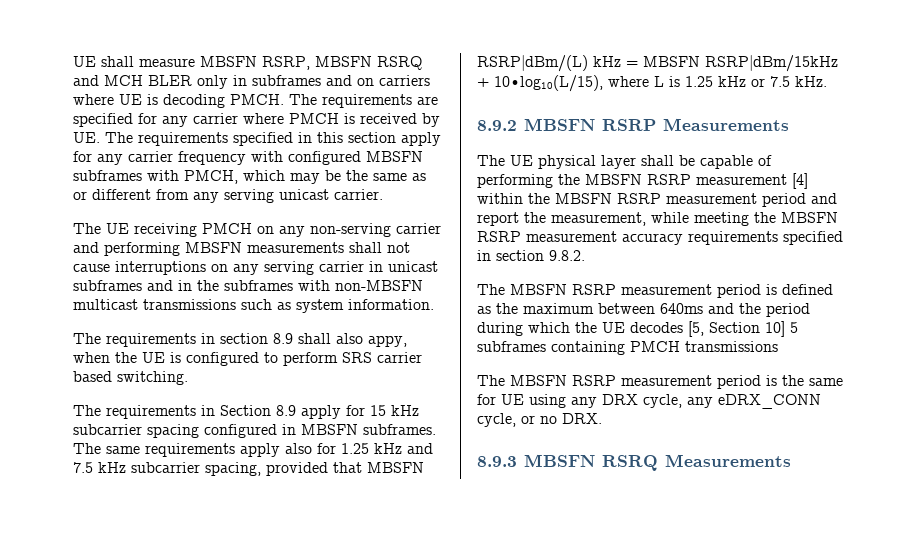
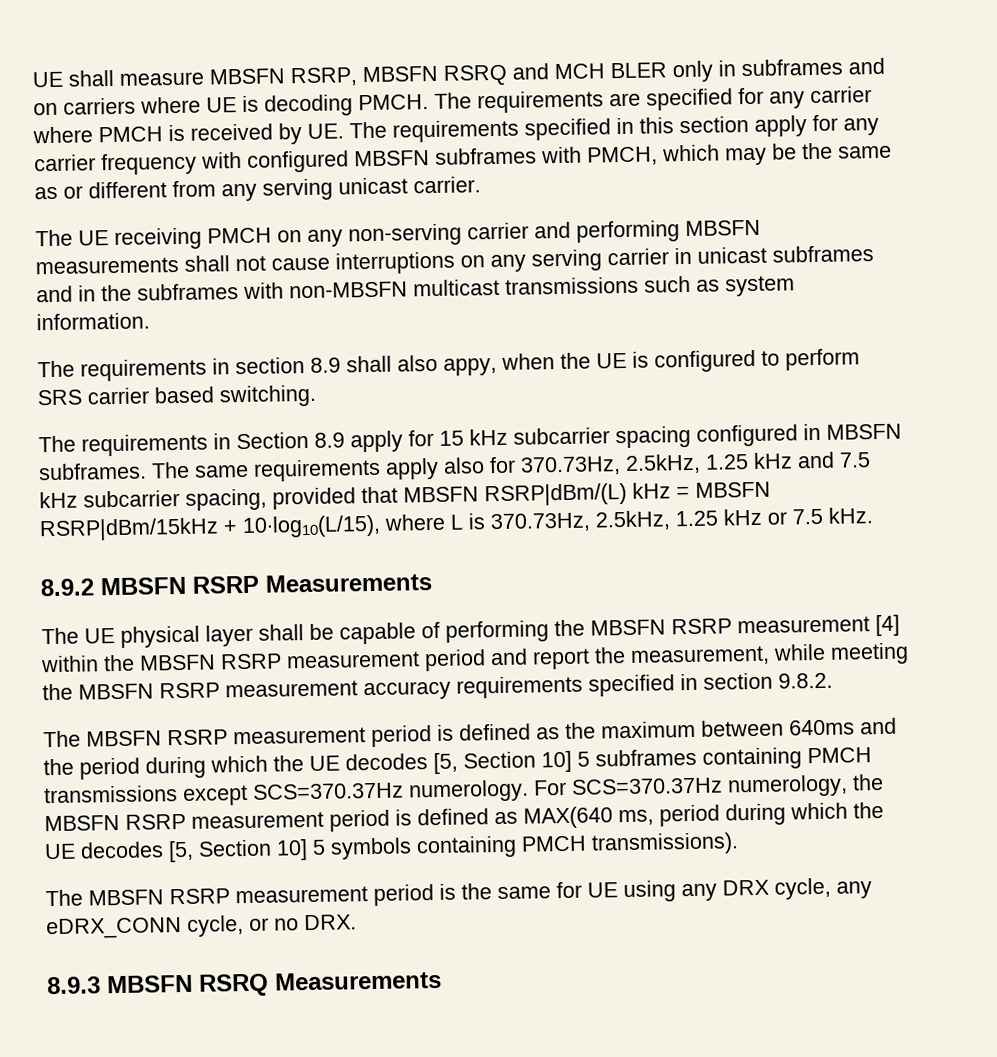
- The same requirements apply also for 1.25 kHz and 7.5 kHz subcarrier spacing, provided that MBSFN RSRP|dBm/(L) kHz = MBSFN RSRP|dBm/15kHz + 10∙log10(L/15), where L is 1.25 kHz or 7.5 kHz.
+ The same requirements apply also for 370.73Hz, 2.5kHz, 1.25 kHz and 7.5 kHz subcarrier spacing, provided that MBSFN RSRP|dBm/(L) kHz = MBSFN RSRP|dBm/15kHz + 10∙log10(L/15), where L is 370.73Hz, 2.5kHz, 1.25 kHz or 7.5 kHz.
- The MBSFN RSRP measurement period is defined as the maximum between 640ms and the period during which the UE decodes [5, Section 10] 5 subframes containing PMCH transmissions
+ The MBSFN RSRP measurement period is defined as the maximum between 640ms and the period during which the UE decodes [5, Section 10] 5 subframes containing PMCH transmissions except SCS=370.37Hz numerology. For SCS=370.37Hz numerology, the MBSFN RSRP measurement period is defined as MAX(640 ms, period during which the UE decodes [5, Section 10] 5 symbols containing PMCH transmissions).

